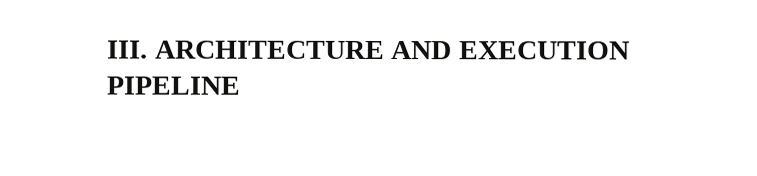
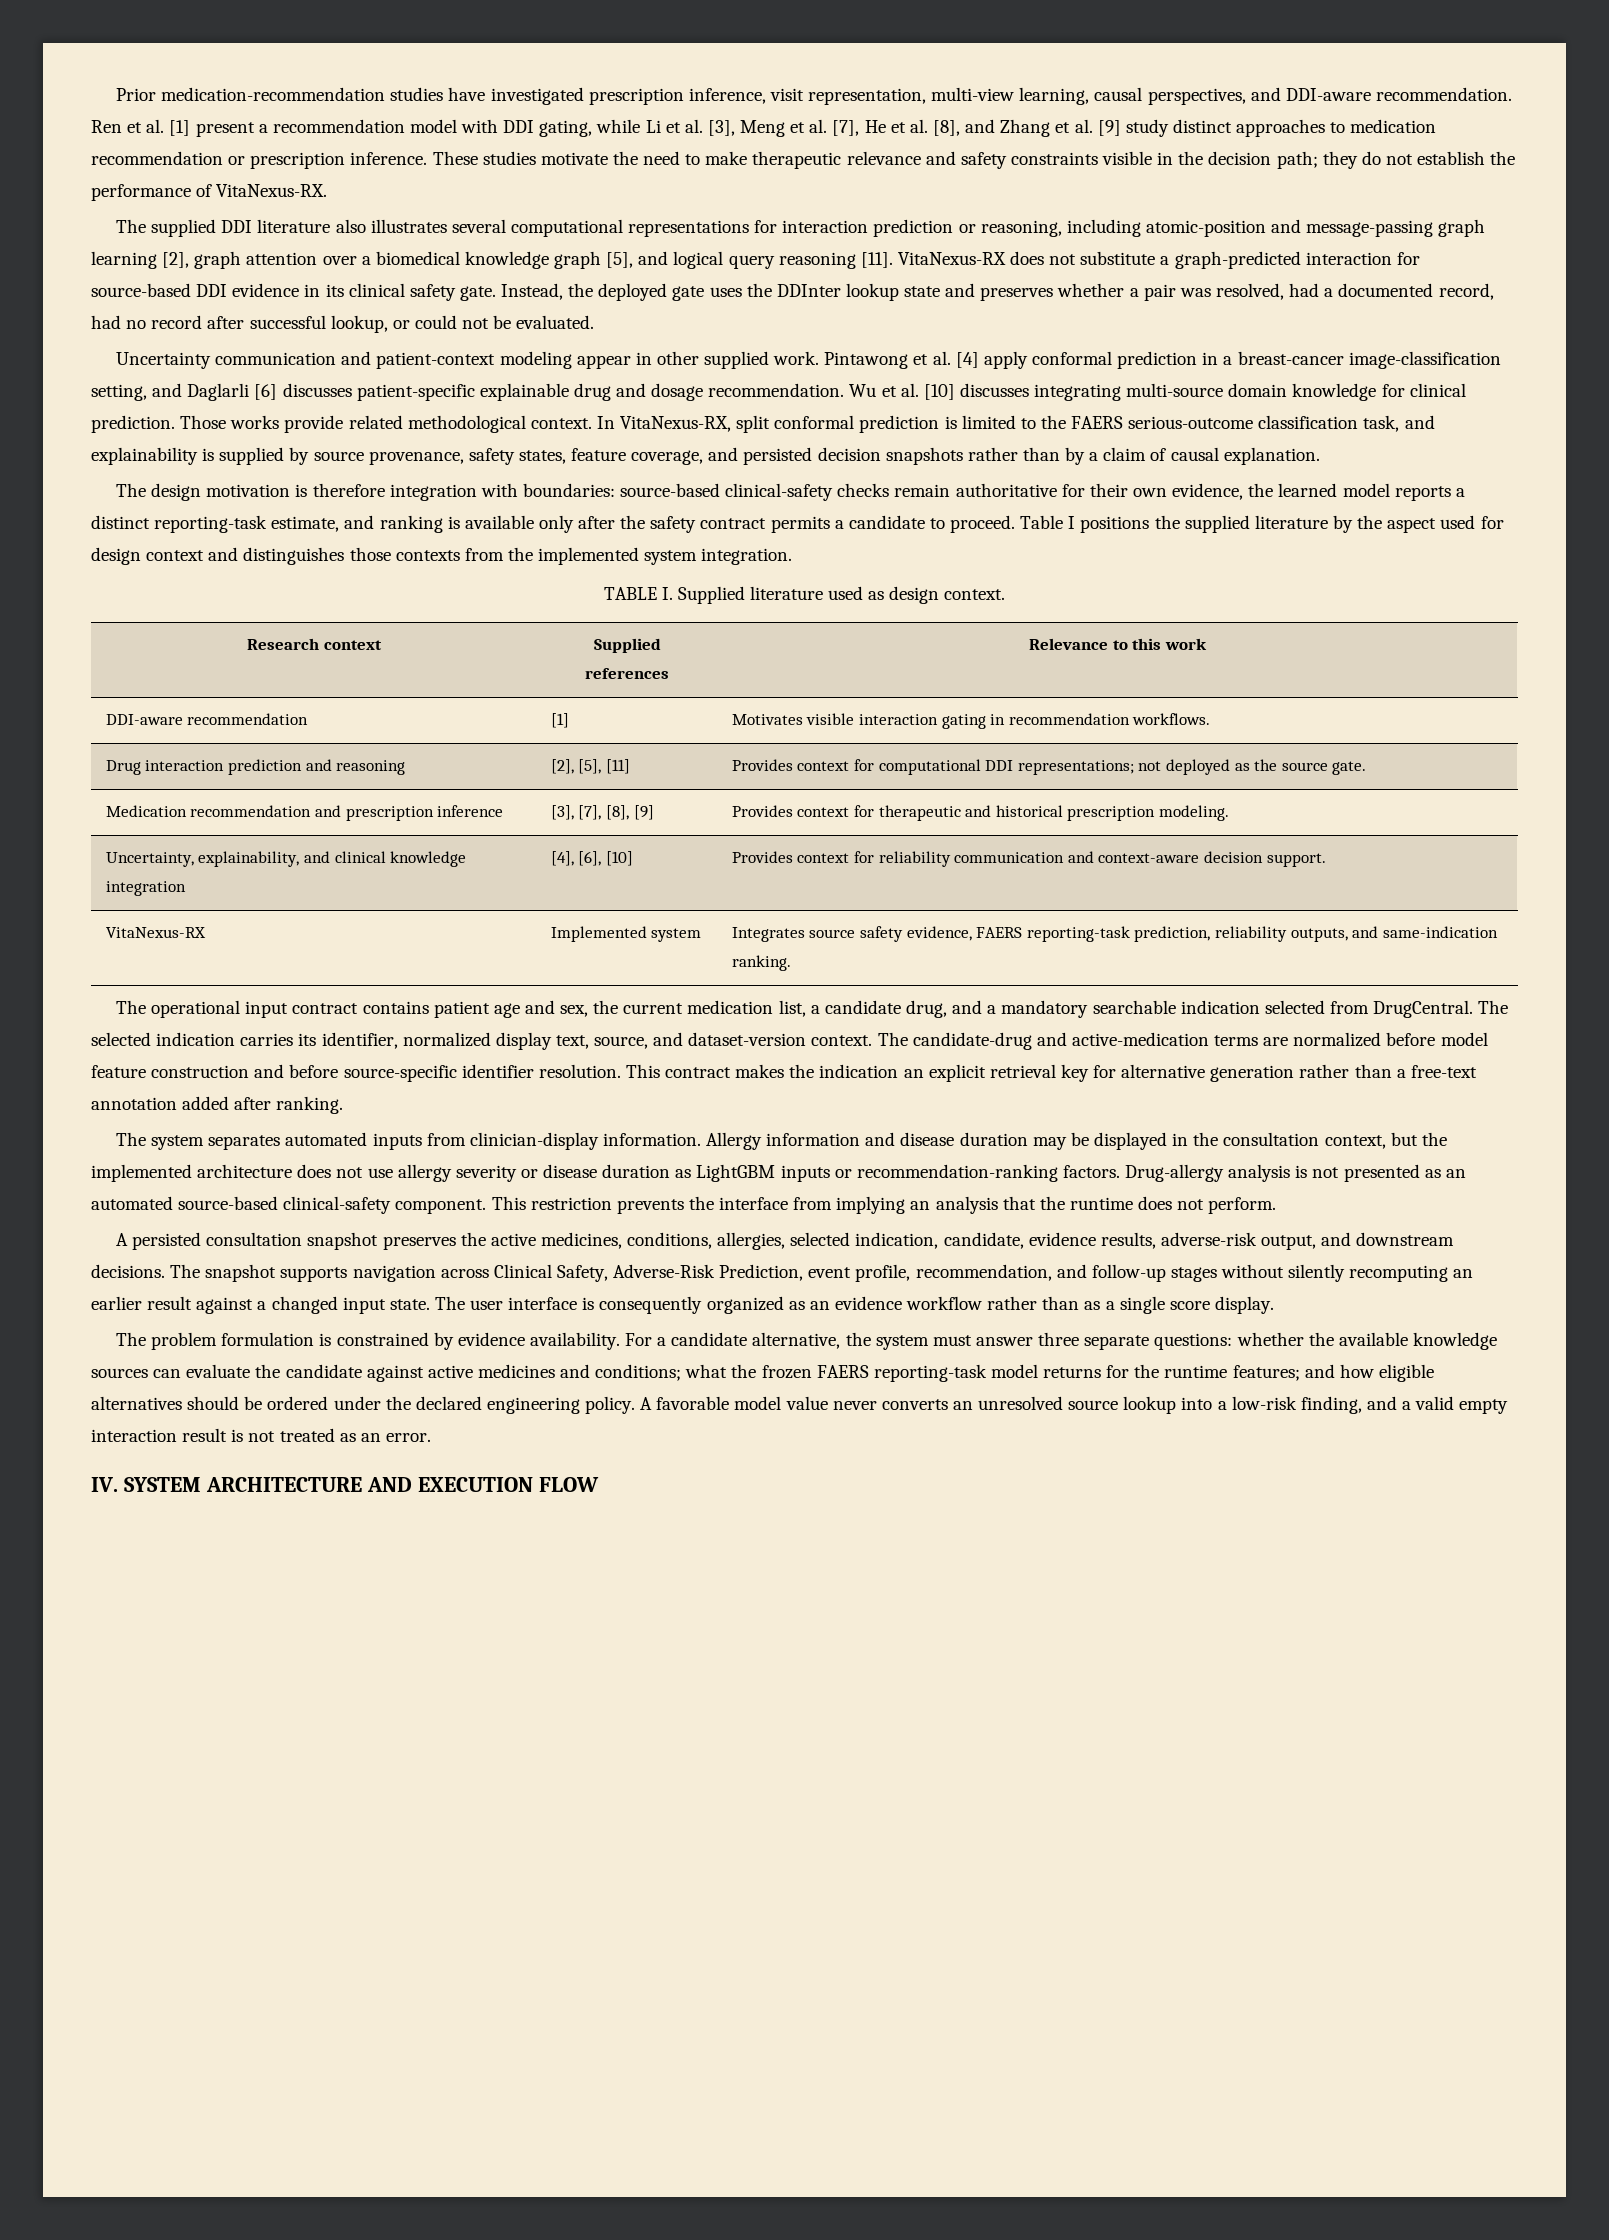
- III. ARCHITECTURE AND EXECUTION PIPELINE
+ Prior medication-recommendation studies have investigated prescription inference, visit representation, multi-view learning, causal perspectives, and DDI-aware recommendation. Ren et al. [1] present a recommendation model with DDI gating, while Li et al. [3], Meng et al. [7], He et al. [8], and Zhang et al. [9] study distinct approaches to medication recommendation or prescription inference. These studies motivate the need to make therapeutic relevance and safety constraints visible in the decision path; they do not establish the performance of VitaNexus-RX.
+ The supplied DDI literature also illustrates several computational representations for interaction prediction or reasoning, including atomic-position and message-passing graph learning [2], graph attention over a biomedical knowledge graph [5], and logical query reasoning [11]. VitaNexus-RX does not substitute a graph-predicted interaction for source-based DDI evidence in its clinical safety gate. Instead, the deployed gate uses the DDInter lookup state and preserves whether a pair was resolved, had a documented record, had no record after successful lookup, or could not be evaluated.
+ Uncertainty communication and patient-context modeling appear in other supplied work. Pintawong et al. [4] apply conformal prediction in a breast-cancer image-classification setting, and Daglarli [6] discusses patient-specific explainable drug and dosage recommendation. Wu et al. [10] discusses integrating multi-source domain knowledge for clinical prediction. Those works provide related methodological context. In VitaNexus-RX, split conformal prediction is limited to the FAERS serious-outcome classification task, and explainability is supplied by source provenance, safety states, feature coverage, and persisted decision snapshots rather than by a claim of causal explanation.
+ The design motivation is therefore integration with boundaries: source-based clinical-safety checks remain authoritative for their own evidence, the learned model reports a distinct reporting-task estimate, and ranking is available only after the safety contract permits a candidate to proceed. Table I positions the supplied literature by the aspect used for design context and distinguishes those contexts from the implemented system integration.
+ TABLE I. Supplied literature used as design context.
+ Research context | Supplied references | Relevance to this work
+ DDI-aware recommendation | [1] | Motivates visible interaction gating in recommendation workflows.
+ Drug interaction prediction and reasoning | [2], [5], [11] | Provides context for computational DDI representations; not deployed as the source gate.
+ Medication recommendation and prescription inference | [3], [7], [8], [9] | Provides context for therapeutic and historical prescription modeling.
+ Uncertainty, explainability, and clinical knowledge integration | [4], [6], [10] | Provides context for reliability communication and context-aware decision support.
+ VitaNexus-RX | Implemented system | Integrates source safety evidence, FAERS reporting-task prediction, reliability outputs, and same-indication ranking.
+ The operational input contract contains patient age and sex, the current medication list, a candidate drug, and a mandatory searchable indication selected from DrugCentral. The selected indication carries its identifier, normalized display text, source, and dataset-version context. The candidate-drug and active-medication terms are normalized before model feature construction and before source-specific identifier resolution. This contract makes the indication an explicit retrieval key for alternative generation rather than a free-text annotation added after ranking.
+ The system separates automated inputs from clinician-display information. Allergy information and disease duration may be displayed in the consultation context, but the implemented architecture does not use allergy severity or disease duration as LightGBM inputs or recommendation-ranking factors. Drug-allergy analysis is not presented as an automated source-based clinical-safety component. This restriction prevents the interface from implying an analysis that the runtime does not perform.
+ A persisted consultation snapshot preserves the active medicines, conditions, allergies, selected indication, candidate, evidence results, adverse-risk output, and downstream decisions. The snapshot supports navigation across Clinical Safety, Adverse-Risk Prediction, event profile, recommendation, and follow-up stages without silently recomputing an earlier result against a changed input state. The user interface is consequently organized as an evidence workflow rather than as a single score display.
+ The problem formulation is constrained by evidence availability. For a candidate alternative, the system must answer three separate questions: whether the available knowledge sources can evaluate the candidate against active medicines and conditions; what the frozen FAERS reporting-task model returns for the runtime features; and how eligible alternatives should be ordered under the declared engineering policy. A favorable model value never converts an unresolved source lookup into a low-risk finding, and a valid empty interaction result is not treated as an error.
+ IV. SYSTEM ARCHITECTURE AND EXECUTION FLOW

